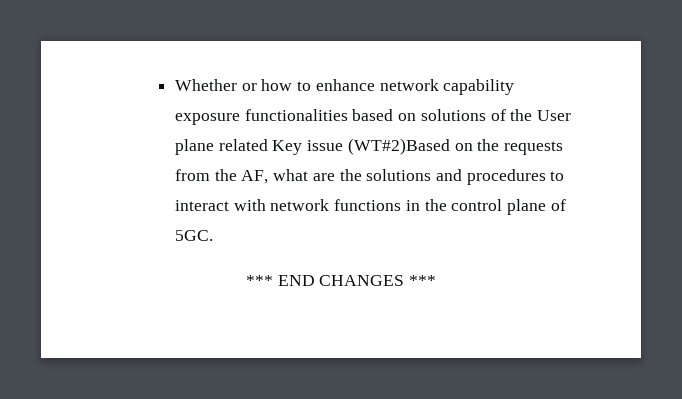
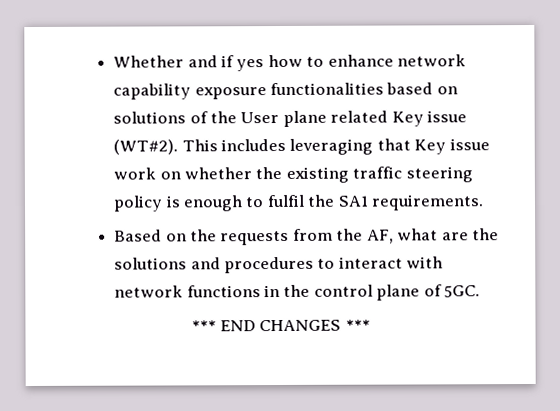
- Whether or how to enhance network capability exposure functionalities based on solutions of the User plane related Key issue (WT#2)Based on the requests from the AF, what are the solutions and procedures to interact with network functions in the control plane of 5GC.
+ Whether and if yes how to enhance network capability exposure functionalities based on solutions of the User plane related Key issue (WT#2). This includes leveraging that Key issue work on whether the existing traffic steering policy is enough to fulfil the SA1 requirements.
+ Based on the requests from the AF, what are the solutions and procedures to interact with network functions in the control plane of 5GC.

